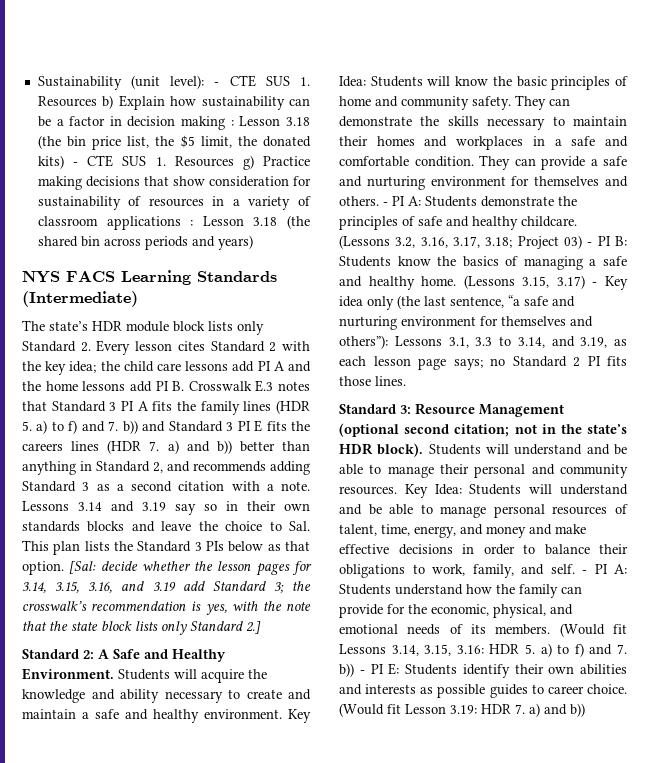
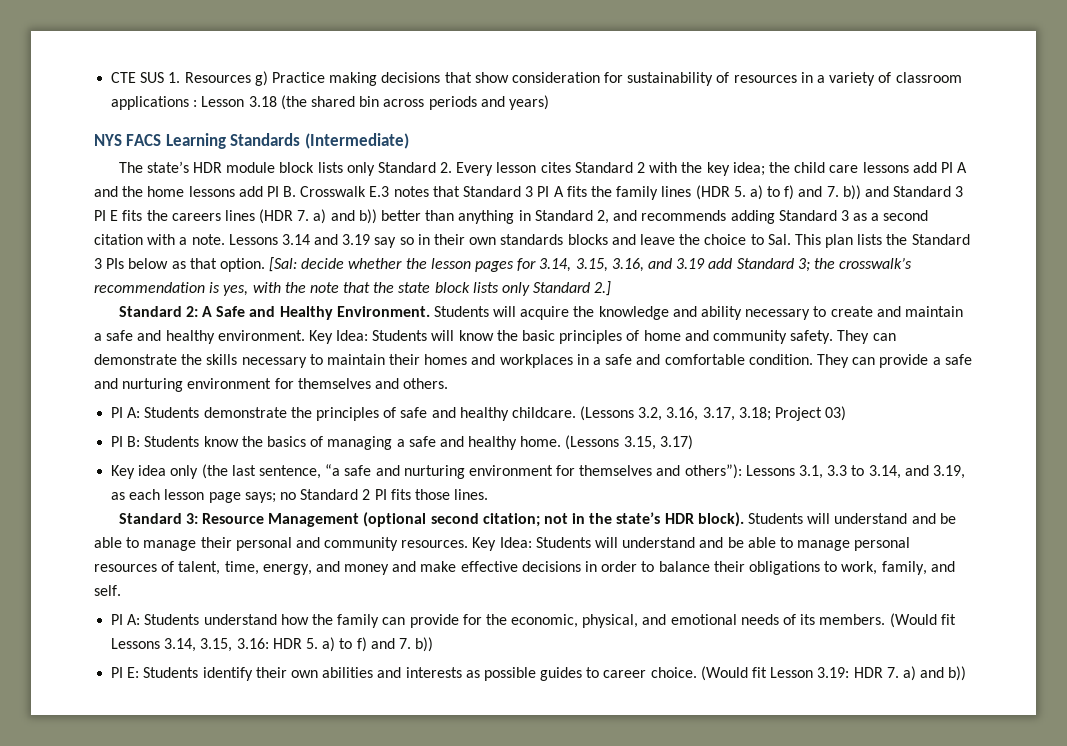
- Sustainability (unit level): - CTE SUS 1. Resources b) Explain how sustainability can be a factor in decision making : Lesson 3.18 (the bin price list, the $5 limit, the donated kits) - CTE SUS 1. Resources g) Practice making decisions that show consideration for sustainability of resources in a variety of classroom applications : Lesson 3.18 (the shared bin across periods and years)
+ CTE SUS 1. Resources g) Practice making decisions that show consideration for sustainability of resources in a variety of classroom applications : Lesson 3.18 (the shared bin across periods and years)
- They can provide a safe and nurturing environment for themselves and others. - PI A: Students demonstrate the principles of safe and healthy childcare.
+ They can provide a safe and nurturing environment for themselves and others.
+ PI A: Students demonstrate the principles of safe and healthy childcare.
- (Lessons 3.2, 3.16, 3.17, 3.18; Project 03) - PI B: Students know the basics of managing a safe and healthy home.
+ (Lessons 3.2, 3.16, 3.17, 3.18; Project 03)
+ PI B: Students know the basics of managing a safe and healthy home.
- (Lessons 3.15, 3.17) - Key idea only (the last sentence, “a safe and nurturing environment for themselves and others”): Lessons 3.1, 3.3 to 3.14, and 3.19, as each lesson page says; no Standard 2 PI fits those lines.
+ (Lessons 3.15, 3.17)
+ Key idea only (the last sentence, “a safe and nurturing environment for themselves and others”): Lessons 3.1, 3.3 to 3.14, and 3.19, as each lesson page says; no Standard 2 PI fits those lines.
- Key Idea: Students will understand and be able to manage personal resources of talent, time, energy, and money and make effective decisions in order to balance their obligations to work, family, and self. - PI A: Students understand how the family can provide for the economic, physical, and emotional needs of its members.
+ Key Idea: Students will understand and be able to manage personal resources of talent, time, energy, and money and make effective decisions in order to balance their obligations to work, family, and self.
+ PI A: Students understand how the family can provide for the economic, physical, and emotional needs of its members.
- (Would fit Lessons 3.14, 3.15, 3.16: HDR 5. a) to f) and 7. b)) - PI E: Students identify their own abilities and interests as possible guides to career choice.
+ (Would fit Lessons 3.14, 3.15, 3.16: HDR 5. a) to f) and 7. b))
+ PI E: Students identify their own abilities and interests as possible guides to career choice.

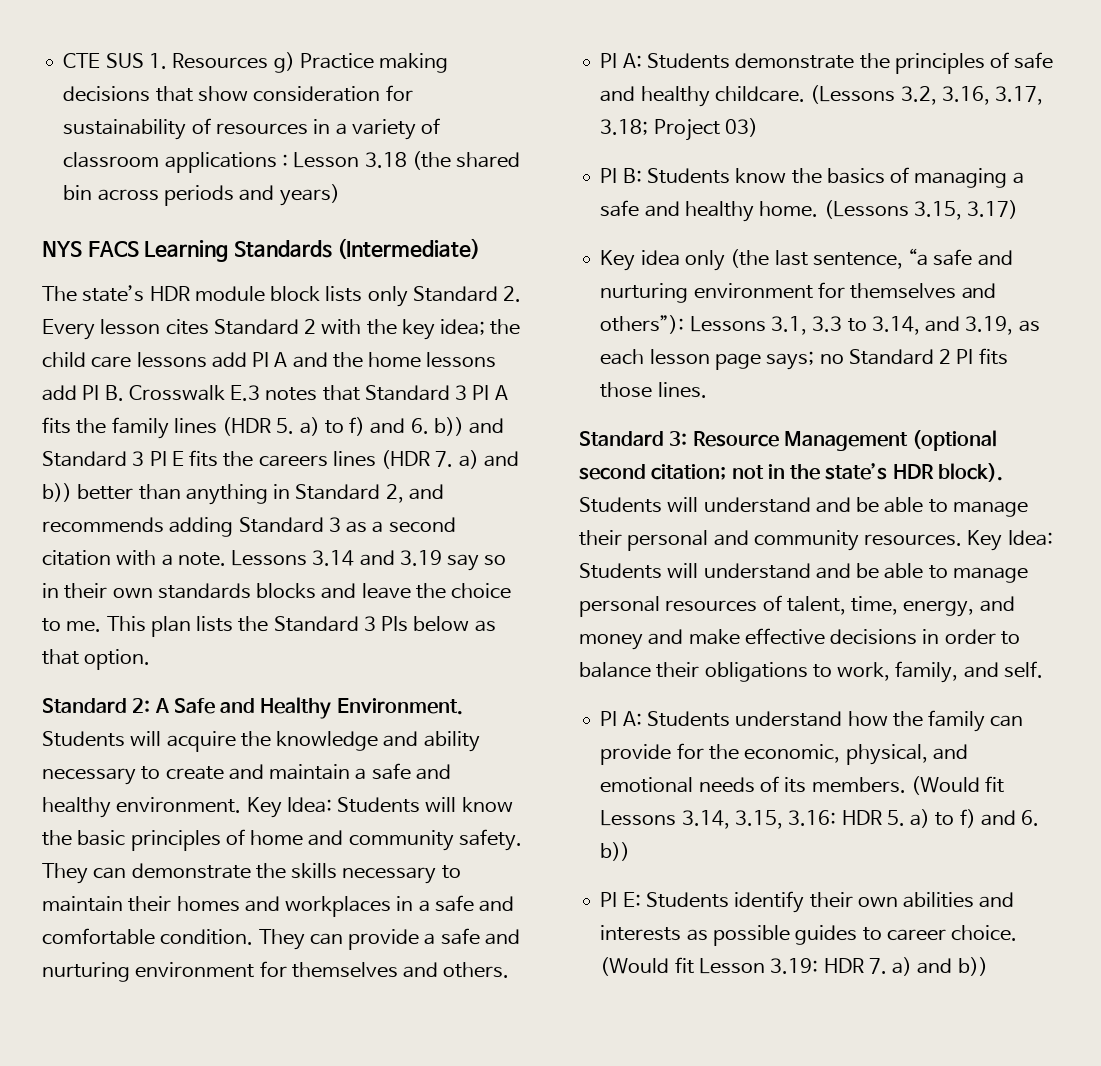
- the child care lessons add PI A and the home lessons add PI B. Crosswalk E.3 notes that Standard 3 PI A fits the family lines (HDR 5. a) to f) and 7. b)) and Standard 3 PI E fits the careers lines (HDR 7. a) and b)) better than anything in Standard 2, and recommends adding Standard 3 as a second citation with a note.
+ the child care lessons add PI A and the home lessons add PI B. Crosswalk E.3 notes that Standard 3 PI A fits the family lines (HDR 5. a) to f) and 6. b)) and Standard 3 PI E fits the careers lines (HDR 7. a) and b)) better than anything in Standard 2, and recommends adding Standard 3 as a second citation with a note.
- Lessons 3.14 and 3.19 say so in their own standards blocks and leave the choice to Sal. This plan lists the Standard 3 PIs below as that option. [Sal: decide whether the lesson pages for 3.14, 3.15, 3.16, and 3.19 add Standard 3; the crosswalk’s recommendation is yes, with the note that the state block lists only Standard 2.]
+ Lessons 3.14 and 3.19 say so in their own standards blocks and leave the choice to me. This plan lists the Standard 3 PIs below as that option.
- (Would fit Lessons 3.14, 3.15, 3.16: HDR 5. a) to f) and 7. b))
+ (Would fit Lessons 3.14, 3.15, 3.16: HDR 5. a) to f) and 6. b))

